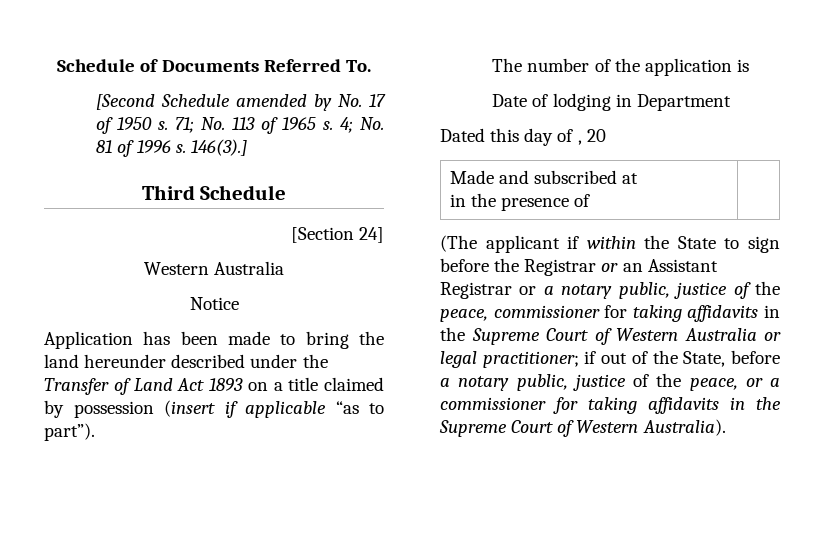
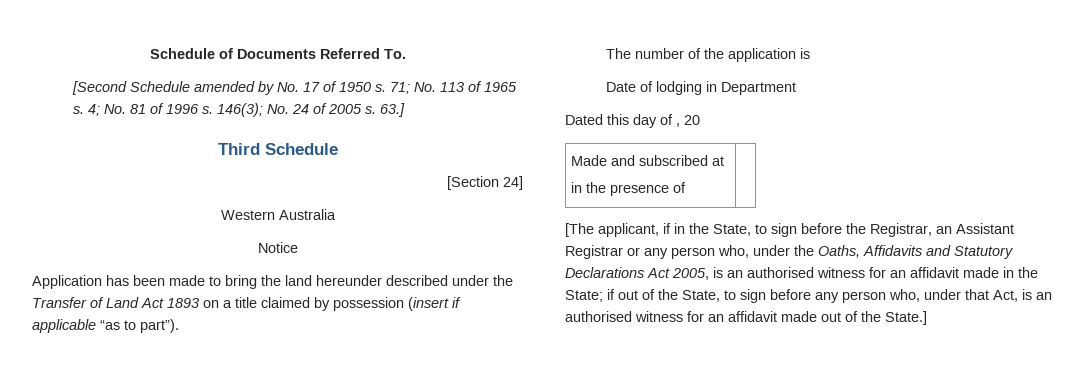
- 146(3).]
+ 146(3); No. 24 of 2005 s. 63.]
- (The applicant if within the State to sign before the Registrar or an Assistant Registrar or a notary public, justice of the peace, commissioner for taking affidavits in the Supreme Court of Western Australia or legal practitioner; if out of the State, before a notary public, justice of the peace, or a commissioner for taking affidavits in the Supreme Court of Western Australia).
+ [The applicant, if in the State, to sign before the Registrar, an Assistant Registrar or any person who, under the Oaths, Affidavits and Statutory Declarations Act 2005, is an authorised witness for an affidavit made in the State; if out of the State, to sign before any person who, under that Act, is an authorised witness for an affidavit made out of the State.]

